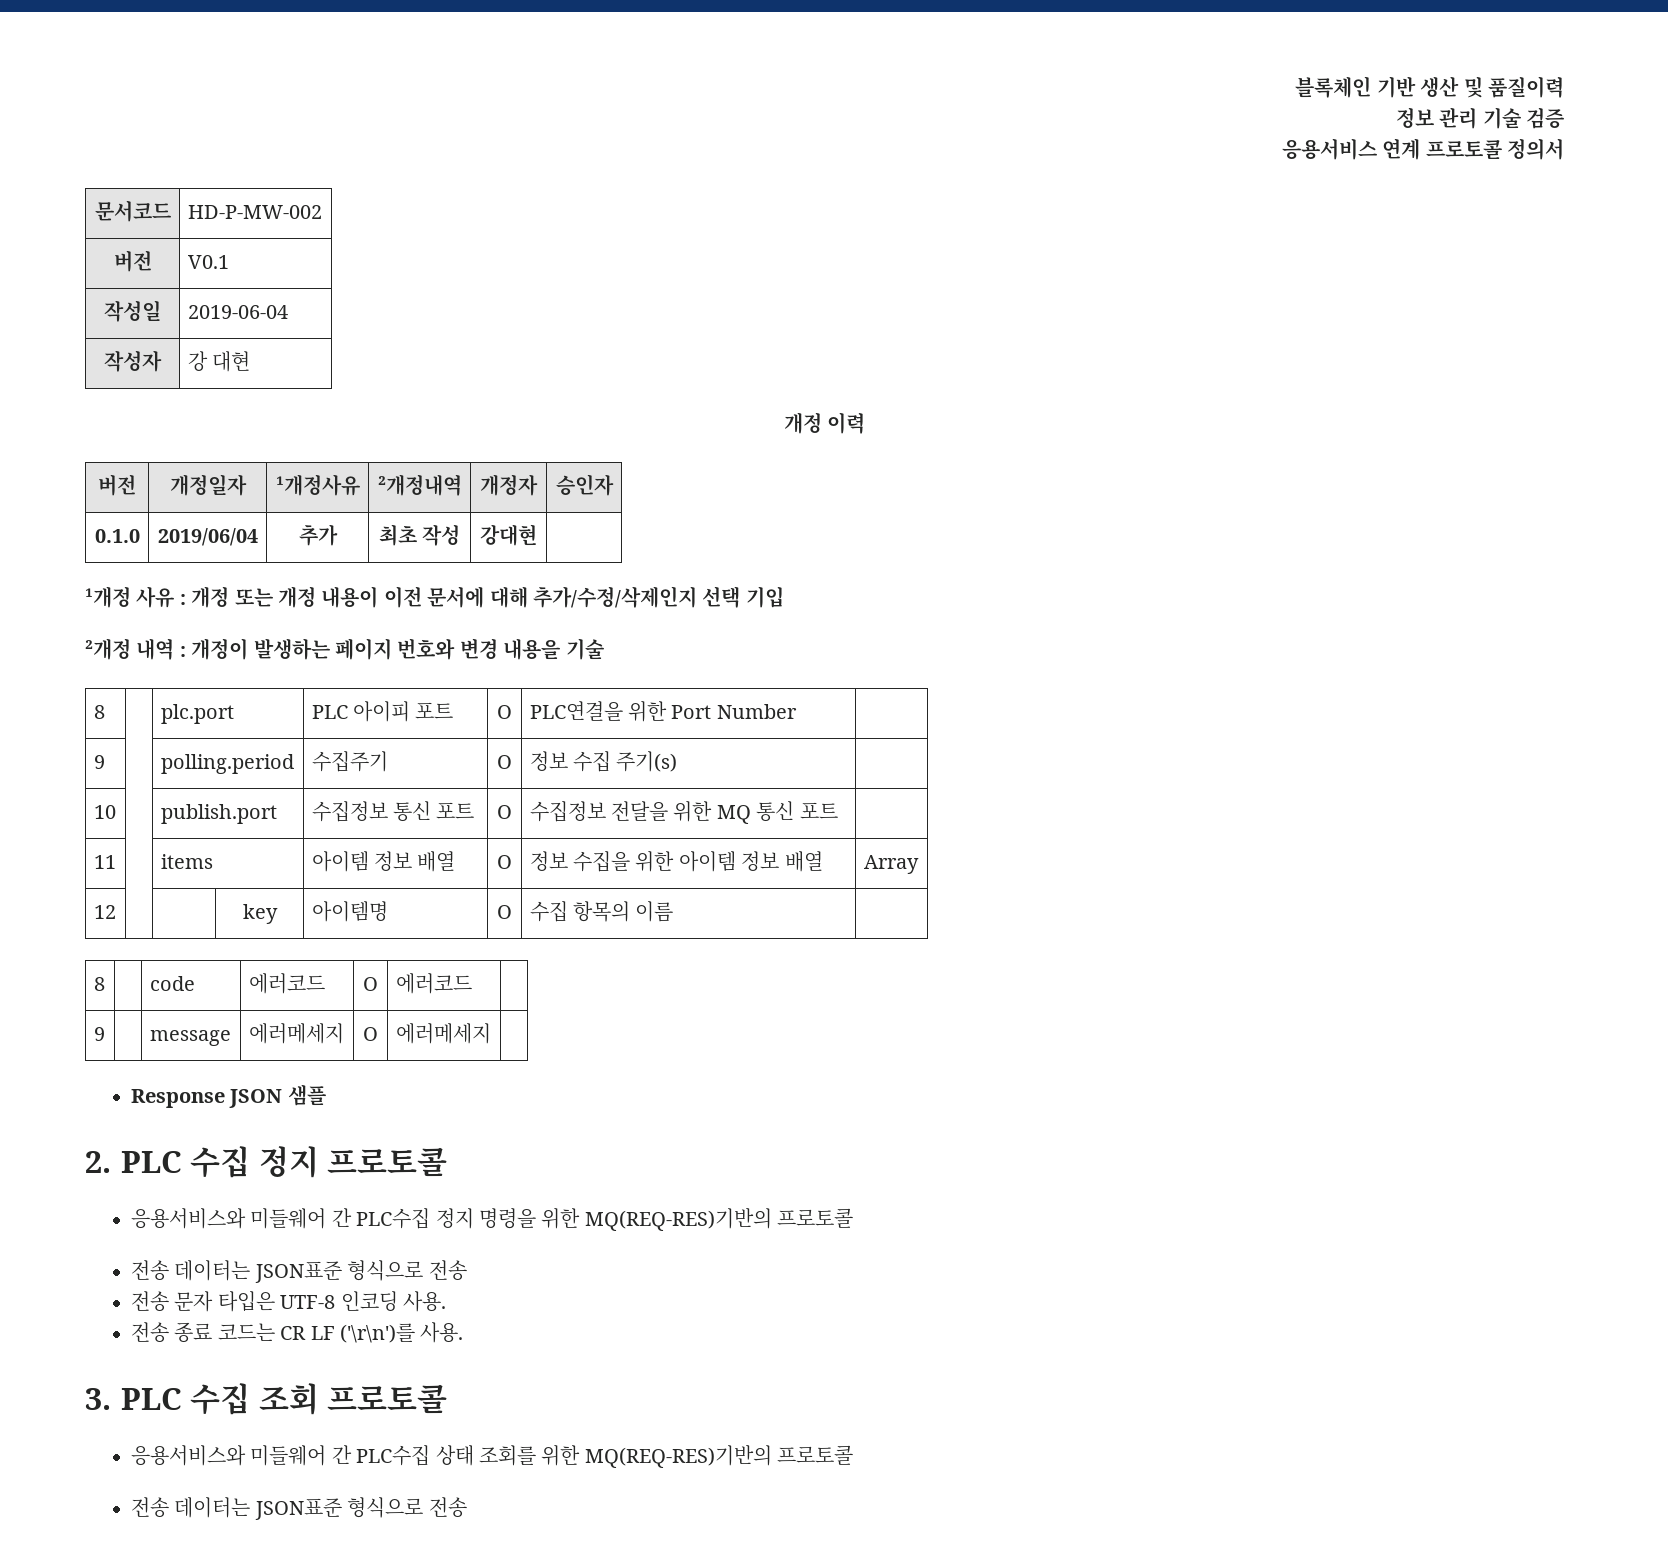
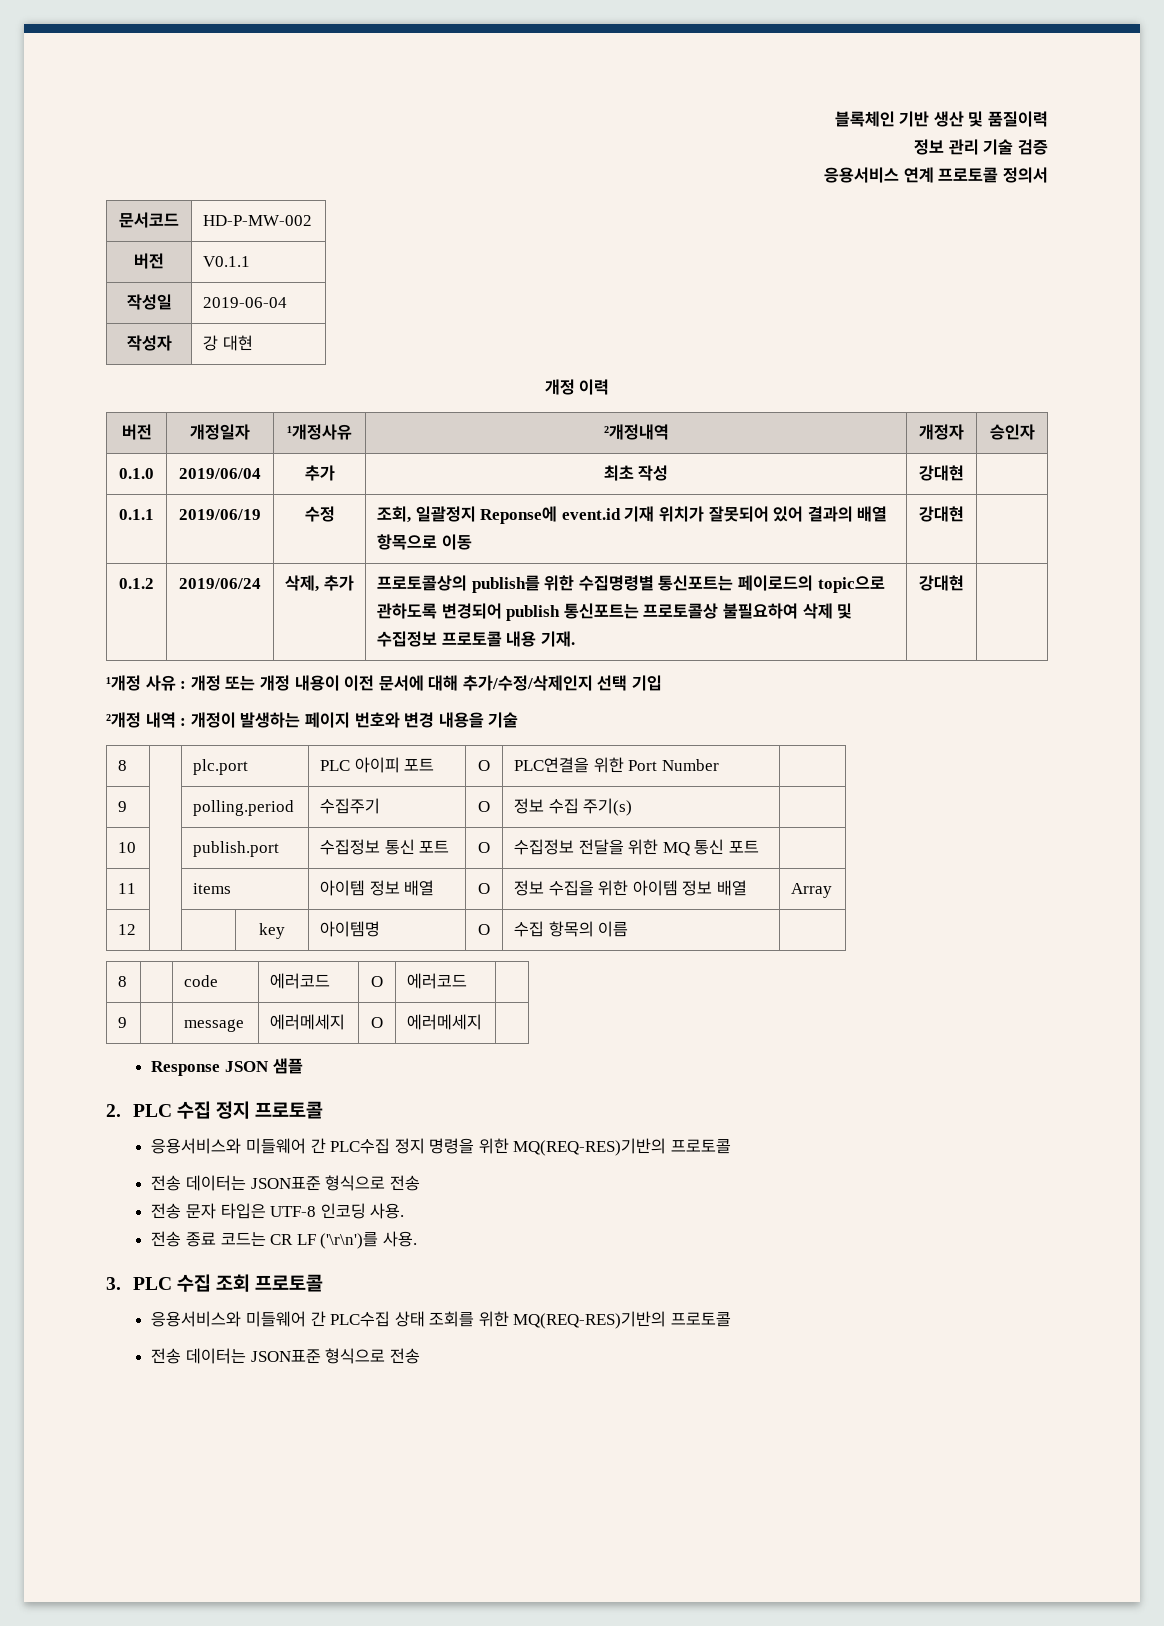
- 버전 | V0.1
+ 버전 | V0.1.1
+ 0.1.1 | 2019/06/19 | 수정 | 조회, 일괄정지 Reponse에 event.id 기재 위치가 잘못되어 있어 결과의 배열 항목으로 이동 | 강대현 |
+ 0.1.2 | 2019/06/24 | 삭제, 추가 | 프로토콜상의 publish를 위한 수집명령별 통신포트는 페이로드의 topic으로 관하도록 변경되어 publish 통신포트는 프로토콜상 불필요하여 삭제 및 수집정보 프로토콜 내용 기재. | 강대현 |

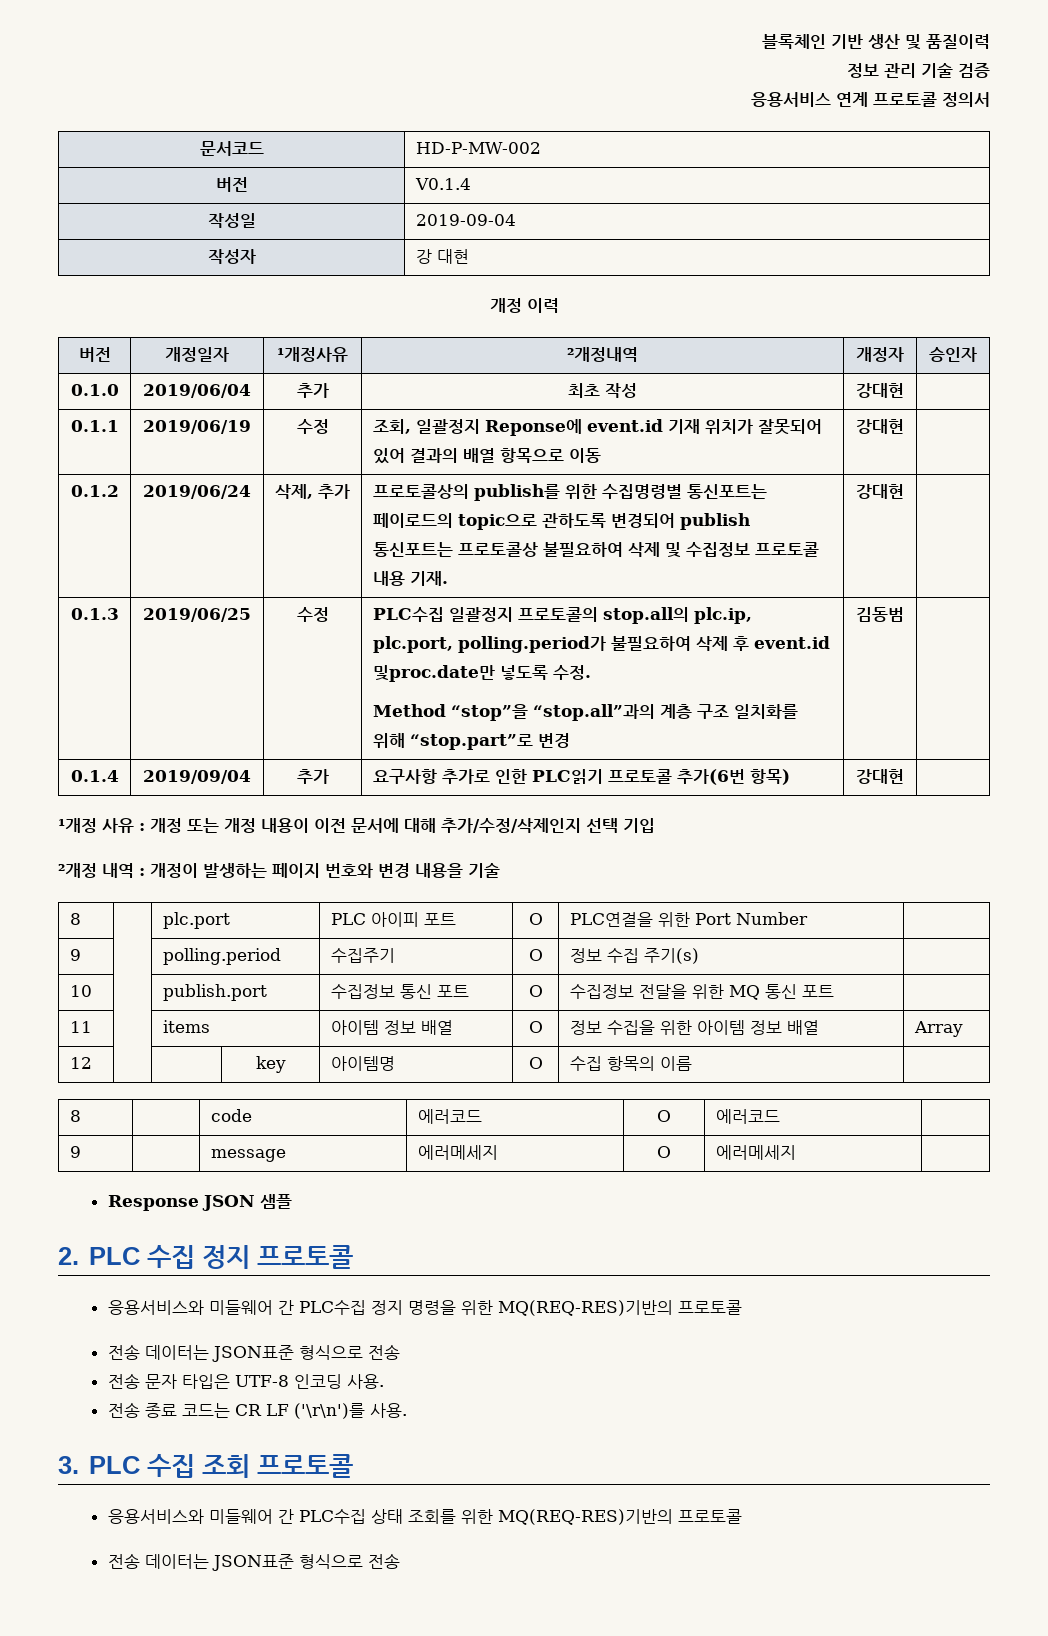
- 버전 | V0.1.1
+ 버전 | V0.1.4
- 작성일 | 2019-06-04
+ 작성일 | 2019-09-04
+ 0.1.3 | 2019/06/25 | 수정 | PLC수집 일괄정지 프로토콜의 stop.all의 plc.ip, plc.port, polling.period가 불필요하여 삭제 후 event.id 및proc.date만 넣도록 수정.
+ Method “stop”을 “stop.all”과의 계층 구조 일치화를 위해 “stop.part”로 변경 | 김동범 |
+ 0.1.4 | 2019/09/04 | 추가 | 요구사항 추가로 인한 PLC읽기 프로토콜 추가(6번 항목) | 강대현 |

